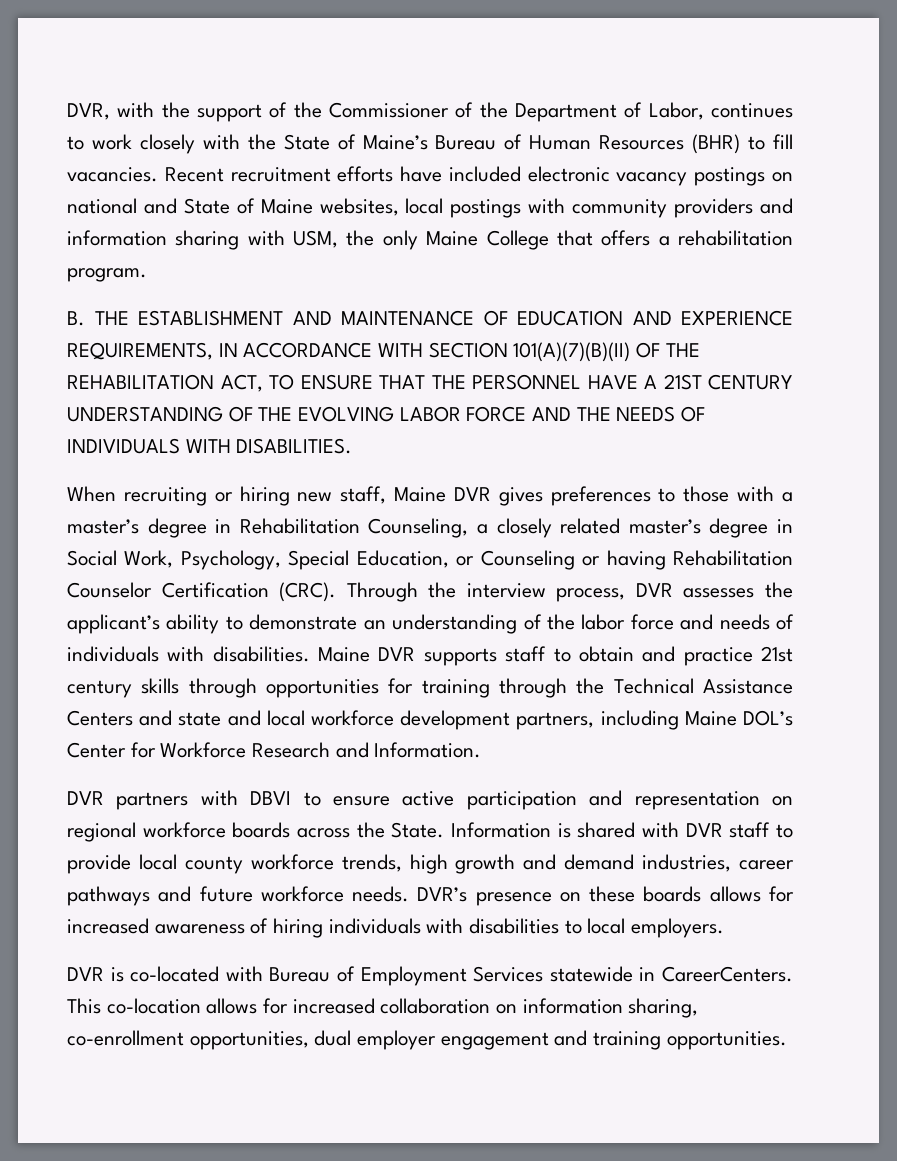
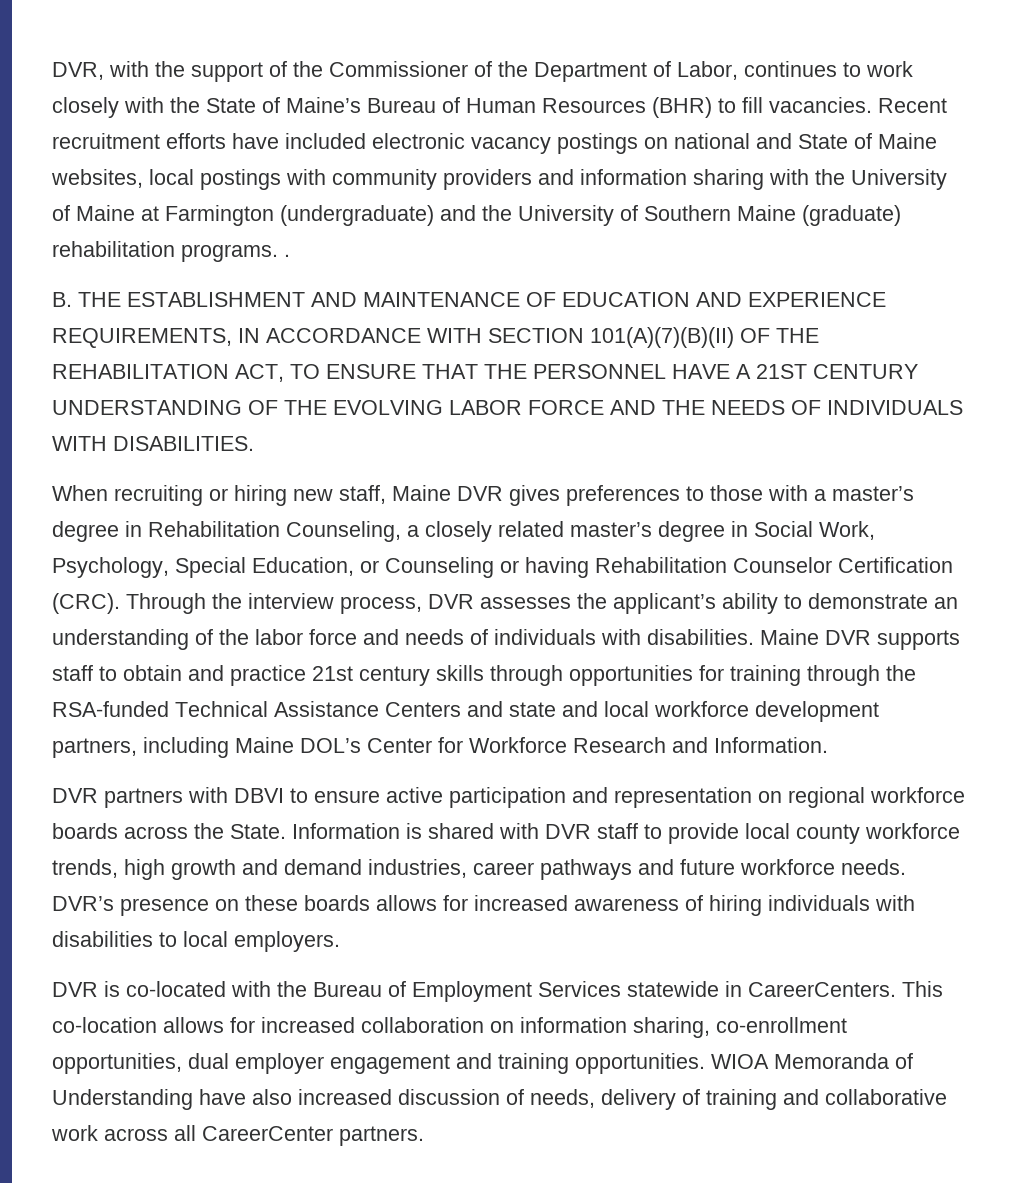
- Recent recruitment efforts have included electronic vacancy postings on national and State of Maine websites, local postings with community providers and information sharing with USM, the only Maine College that offers a rehabilitation program.
+ Recent recruitment efforts have included electronic vacancy postings on national and State of Maine websites, local postings with community providers and information sharing with the University of Maine at Farmington (undergraduate) and the University of Southern Maine (graduate) rehabilitation programs. .
- Maine DVR supports staff to obtain and practice 21st century skills through opportunities for training through the Technical Assistance Centers and state and local workforce development partners, including Maine DOL’s Center for Workforce Research and Information.
+ Maine DVR supports staff to obtain and practice 21st century skills through opportunities for training through the RSA-funded Technical Assistance Centers and state and local workforce development partners, including Maine DOL’s Center for Workforce Research and Information.
- DVR is co-located with Bureau of Employment Services statewide in CareerCenters.
+ DVR is co-located with the Bureau of Employment Services statewide in CareerCenters.
+ WIOA Memoranda of Understanding have also increased discussion of needs, delivery of training and collaborative work across all CareerCenter partners.

